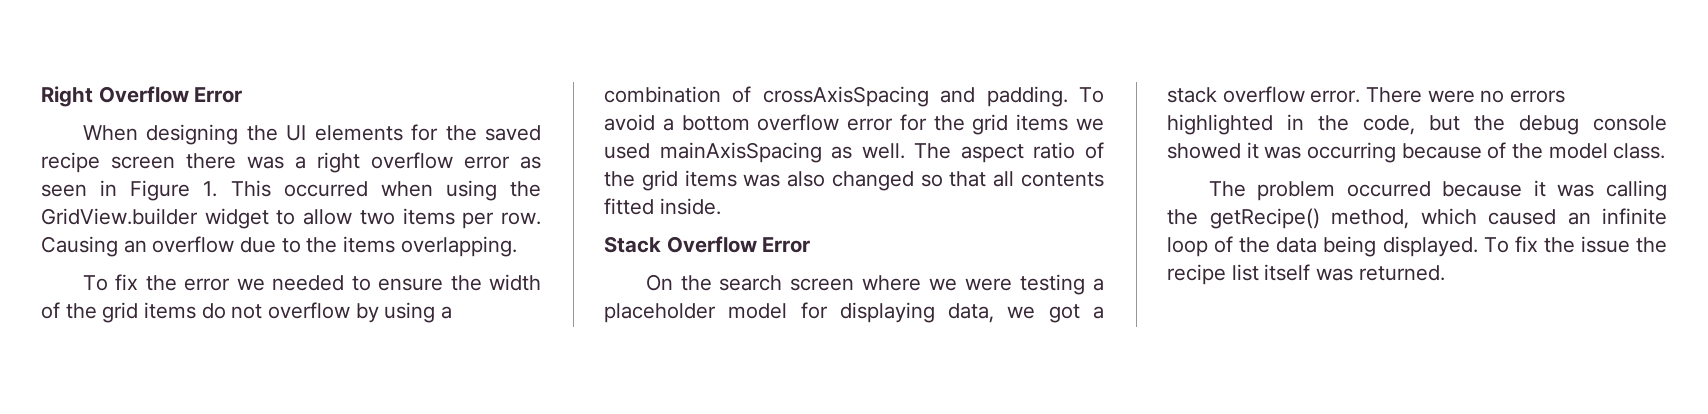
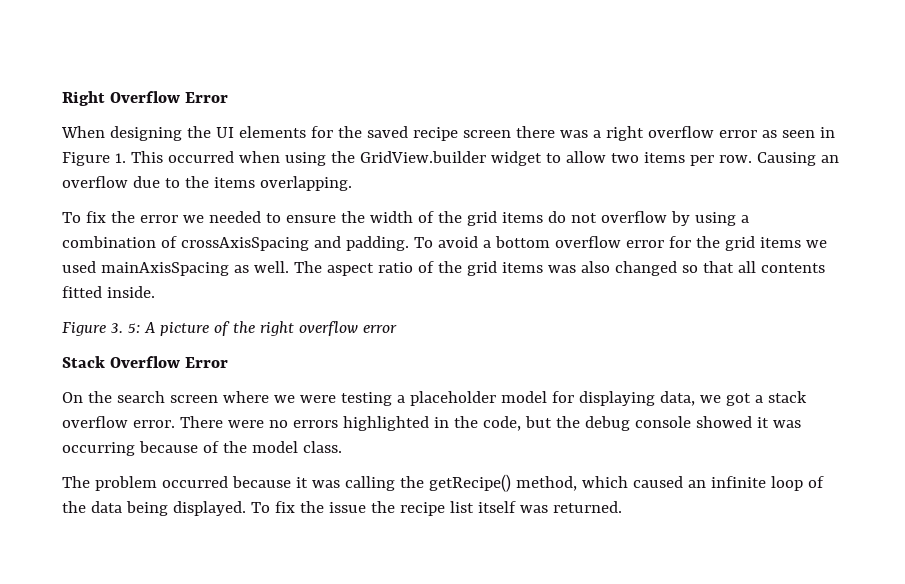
+ Figure 3. 5: A picture of the right overflow error

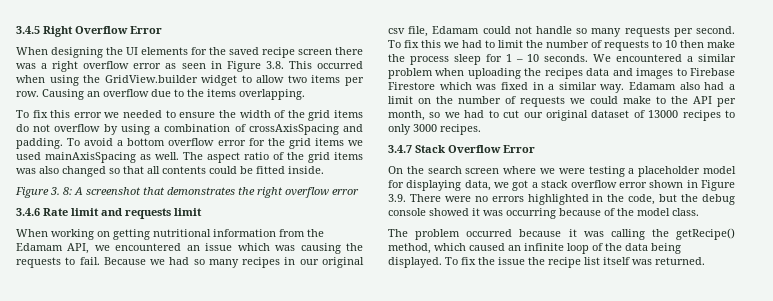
- Right Overflow Error
+ 3.4.5 Right Overflow Error
- When designing the UI elements for the saved recipe screen there was a right overflow error as seen in Figure 1. This occurred when using the GridView.builder widget to allow two items per row.
+ When designing the UI elements for the saved recipe screen there was a right overflow error as seen in Figure 3.8. This occurred when using the GridView.builder widget to allow two items per row.
- To fix the error we needed to ensure the width of the grid items do not overflow by using a combination of crossAxisSpacing and padding.
+ To fix this error we needed to ensure the width of the grid items do not overflow by using a combination of crossAxisSpacing and padding.
- The aspect ratio of the grid items was also changed so that all contents fitted inside.
+ The aspect ratio of the grid items was also changed so that all contents could be fitted inside.
- Figure 3. 5: A picture of the right overflow error
+ Figure 3. 8: A screenshot that demonstrates the right overflow error
- Stack Overflow Error
+ 3.4.6 Rate limit and requests limit
+ When working on getting nutritional information from the Edamam API, we encountered an issue which was causing the requests to fail. Because we had so many recipes in our original csv file, Edamam could not handle so many requests per second. To fix this we had to limit the number of requests to 10 then make the process sleep for 1 – 10 seconds. We encountered a similar problem when uploading the recipes data and images to Firebase Firestore which was fixed in a similar way. Edamam also had a limit on the number of requests we could make to the API per month, so we had to cut our original dataset of 13000 recipes to only 3000 recipes.
+ 3.4.7 Stack Overflow Error
- On the search screen where we were testing a placeholder model for displaying data, we got a stack overflow error. There were no errors highlighted in the code, but the debug console showed it was occurring because of the model class.
+ On the search screen where we were testing a placeholder model for displaying data, we got a stack overflow error shown in Figure 3.9. There were no errors highlighted in the code, but the debug console showed it was occurring because of the model class.

